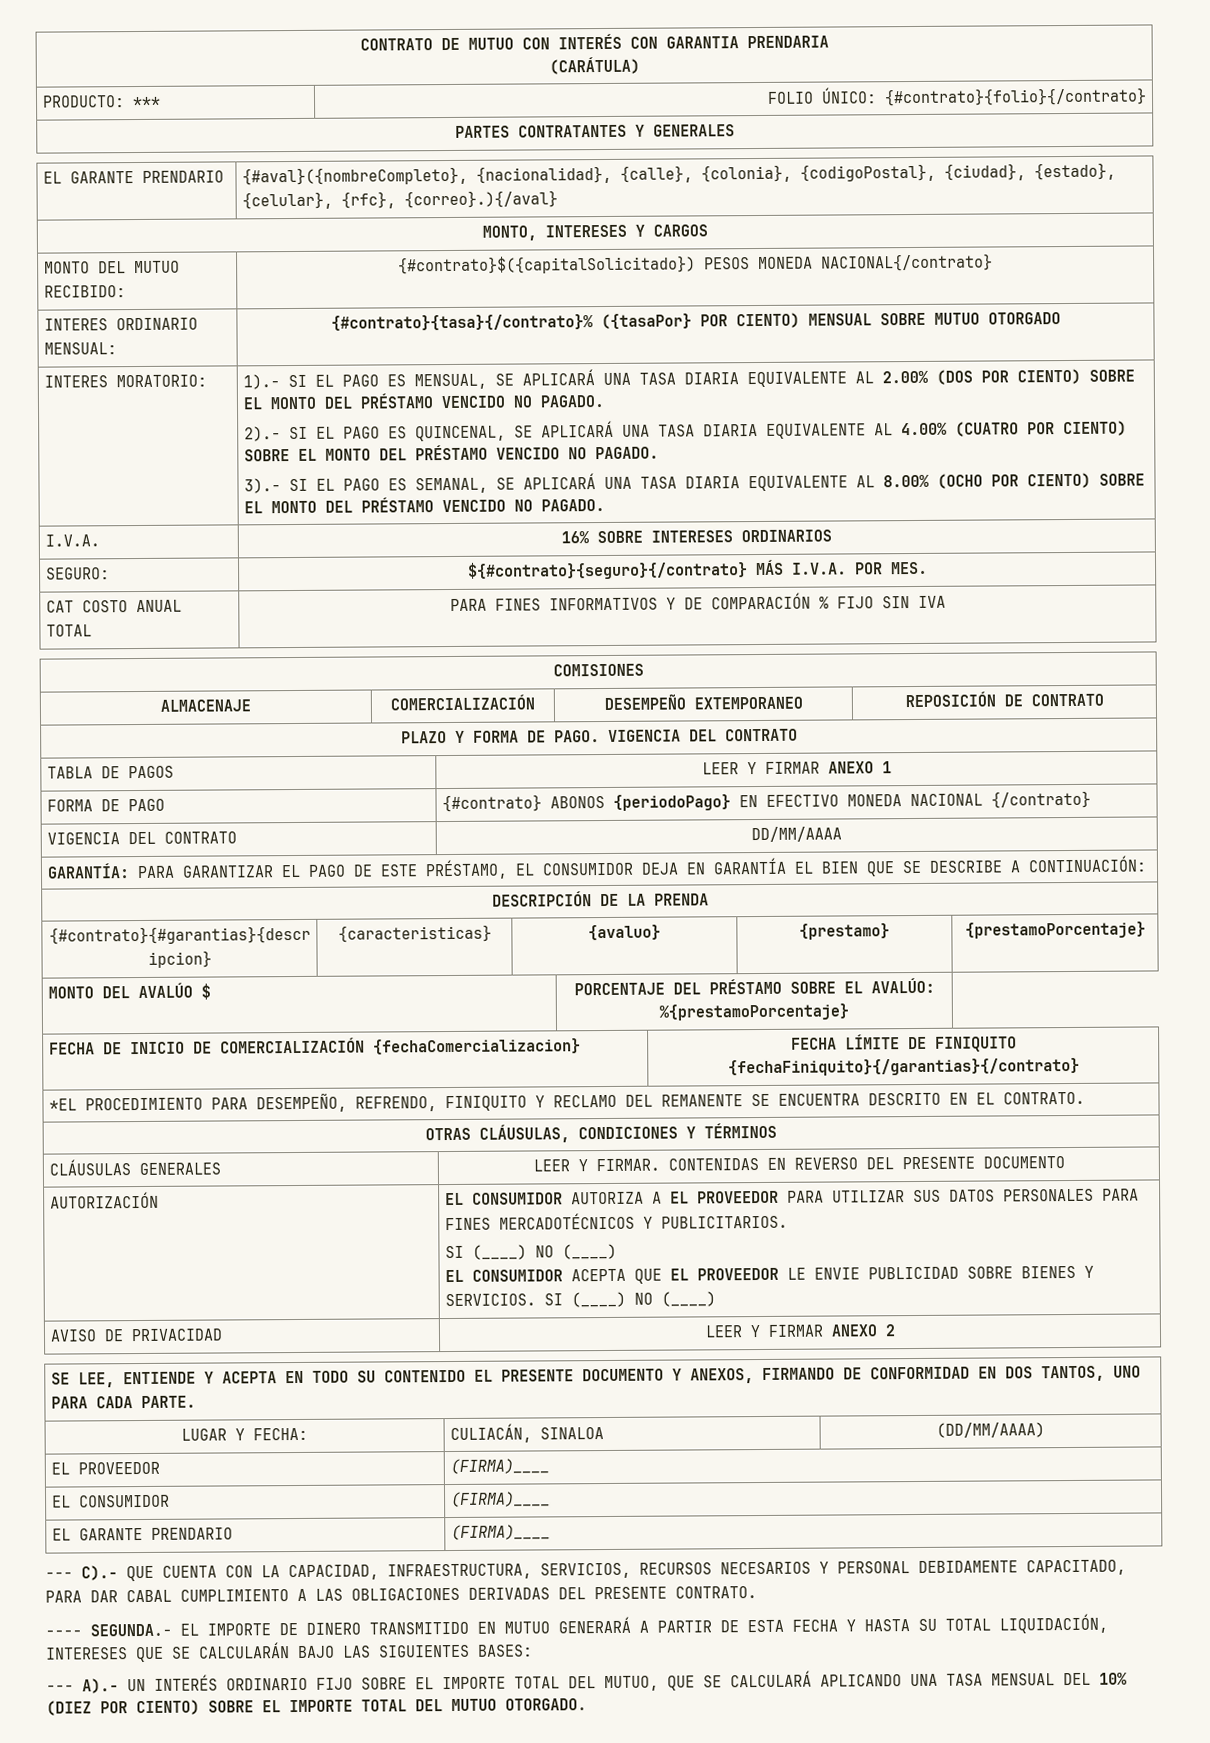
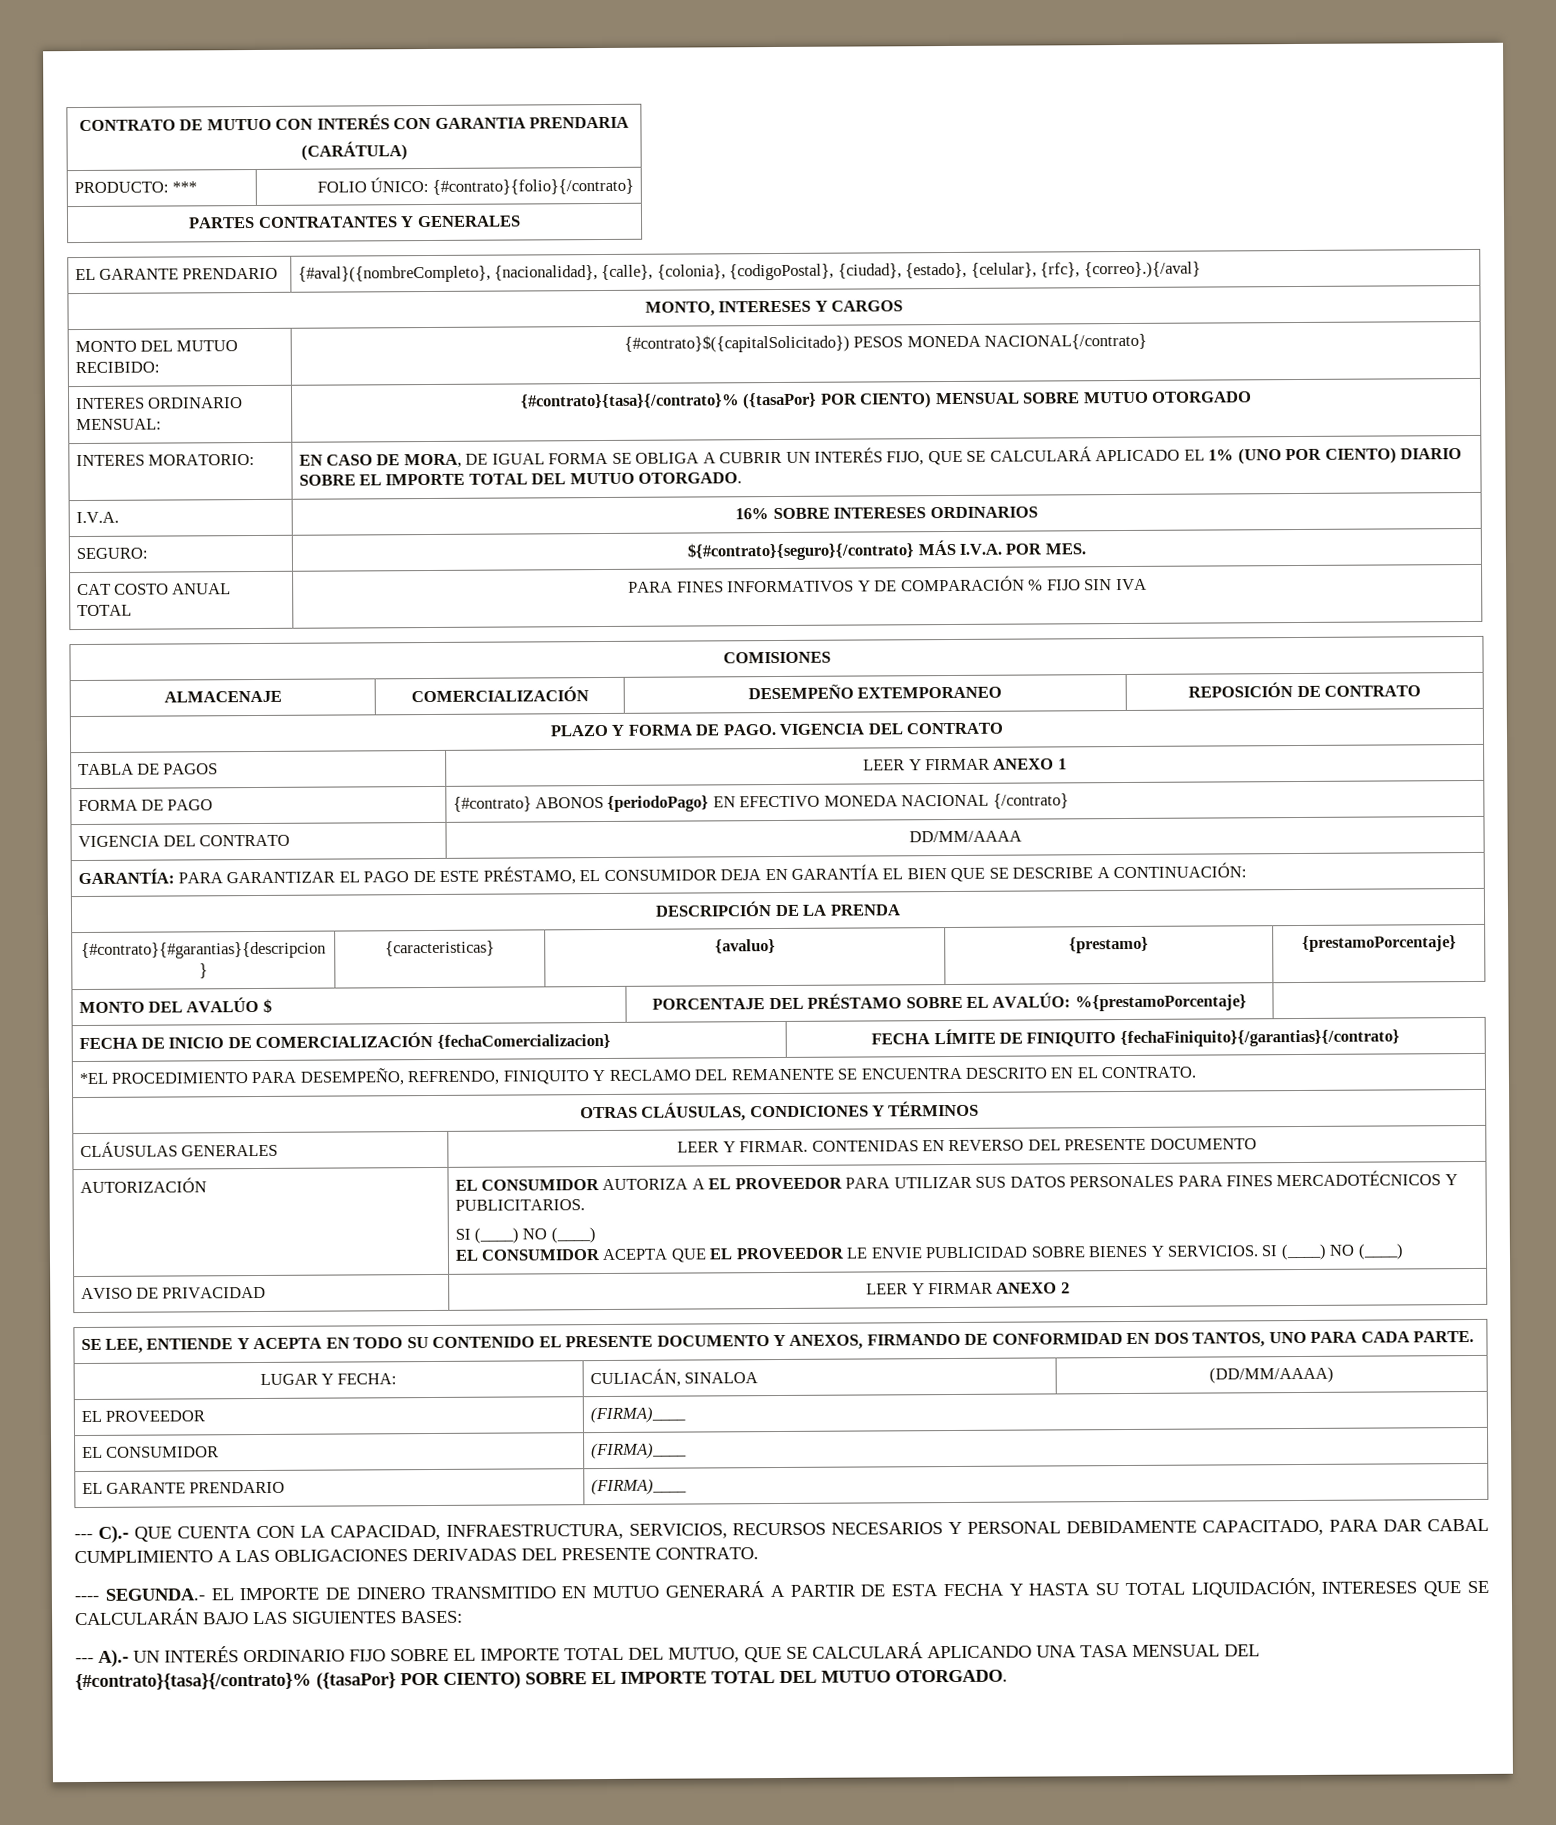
- 1).- SI EL PAGO ES MENSUAL, SE APLICARÁ UNA TASA DIARIA EQUIVALENTE AL 2.00% (DOS POR CIENTO) SOBRE EL MONTO DEL PRÉSTAMO VENCIDO NO PAGADO.
- 2).- SI EL PAGO ES QUINCENAL, SE APLICARÁ UNA TASA DIARIA EQUIVALENTE AL 4.00% (CUATRO POR CIENTO) SOBRE EL MONTO DEL PRÉSTAMO VENCIDO NO PAGADO.
- 3).- SI EL PAGO ES SEMANAL, SE APLICARÁ UNA TASA DIARIA EQUIVALENTE AL 8.00% (OCHO POR CIENTO) SOBRE EL MONTO DEL PRÉSTAMO VENCIDO NO PAGADO.
+ EN CASO DE MORA, DE IGUAL FORMA SE OBLIGA A CUBRIR UN INTERÉS FIJO, QUE SE CALCULARÁ APLICADO EL 1% (UNO POR CIENTO) DIARIO SOBRE EL IMPORTE TOTAL DEL MUTUO OTORGADO.
- --- A).- UN INTERÉS ORDINARIO FIJO SOBRE EL IMPORTE TOTAL DEL MUTUO, QUE SE CALCULARÁ APLICANDO UNA TASA MENSUAL DEL 10% (DIEZ POR CIENTO) SOBRE EL IMPORTE TOTAL DEL MUTUO OTORGADO.
+ --- A).- UN INTERÉS ORDINARIO FIJO SOBRE EL IMPORTE TOTAL DEL MUTUO, QUE SE CALCULARÁ APLICANDO UNA TASA MENSUAL DEL {#contrato}{tasa}{/contrato}% ({tasaPor} POR CIENTO) SOBRE EL IMPORTE TOTAL DEL MUTUO OTORGADO.

